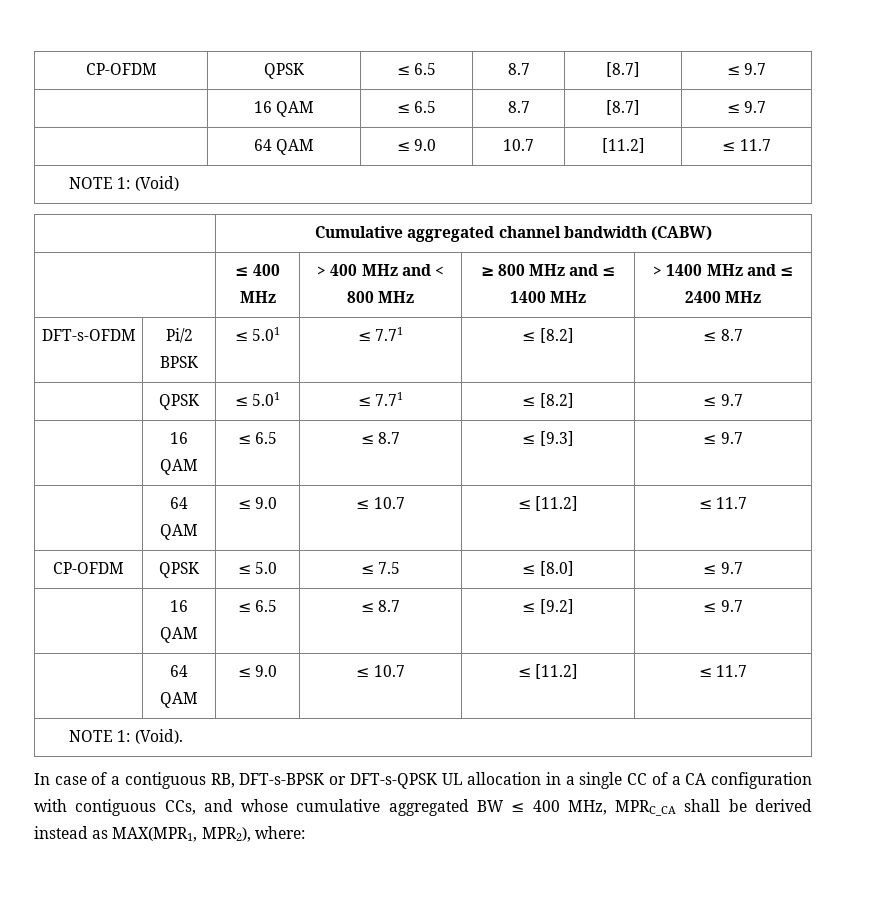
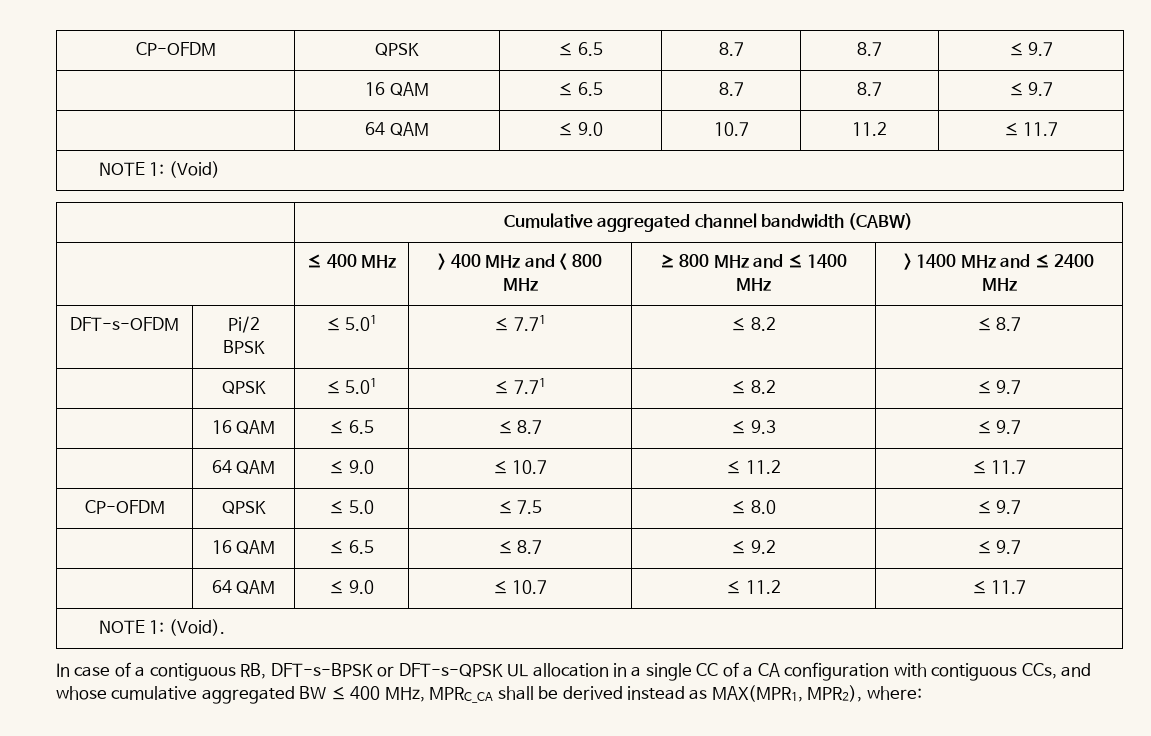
- CP-OFDM | QPSK | ≤ 6.5 | 8.7 | [8.7] | ≤ 9.7
+ CP-OFDM | QPSK | ≤ 6.5 | 8.7 | 8.7 | ≤ 9.7
- | 16 QAM | ≤ 6.5 | 8.7 | [8.7] | ≤ 9.7
+ | 16 QAM | ≤ 6.5 | 8.7 | 8.7 | ≤ 9.7
- | 64 QAM | ≤ 9.0 | 10.7 | [11.2] | ≤ 11.7
+ | 64 QAM | ≤ 9.0 | 10.7 | 11.2 | ≤ 11.7
- DFT-s-OFDM | Pi/2 BPSK | ≤ 5.01 | ≤ 7.71 | ≤ [8.2] | ≤ 8.7
+ DFT-s-OFDM | Pi/2 BPSK | ≤ 5.01 | ≤ 7.71 | ≤ 8.2 | ≤ 8.7
- | QPSK | ≤ 5.01 | ≤ 7.71 | ≤ [8.2] | ≤ 9.7
- | 16 QAM | ≤ 6.5 | ≤ 8.7 | ≤ [9.3] | ≤ 9.7
- | 64 QAM | ≤ 9.0 | ≤ 10.7 | ≤ [11.2] | ≤ 11.7
+ | QPSK | ≤ 5.01 | ≤ 7.71 | ≤ 8.2 | ≤ 9.7
+ | 16 QAM | ≤ 6.5 | ≤ 8.7 | ≤ 9.3 | ≤ 9.7
+ | 64 QAM | ≤ 9.0 | ≤ 10.7 | ≤ 11.2 | ≤ 11.7
- CP-OFDM | QPSK | ≤ 5.0 | ≤ 7.5 | ≤ [8.0] | ≤ 9.7
- | 16 QAM | ≤ 6.5 | ≤ 8.7 | ≤ [9.2] | ≤ 9.7
- | 64 QAM | ≤ 9.0 | ≤ 10.7 | ≤ [11.2] | ≤ 11.7
+ CP-OFDM | QPSK | ≤ 5.0 | ≤ 7.5 | ≤ 8.0 | ≤ 9.7
+ | 16 QAM | ≤ 6.5 | ≤ 8.7 | ≤ 9.2 | ≤ 9.7
+ | 64 QAM | ≤ 9.0 | ≤ 10.7 | ≤ 11.2 | ≤ 11.7

